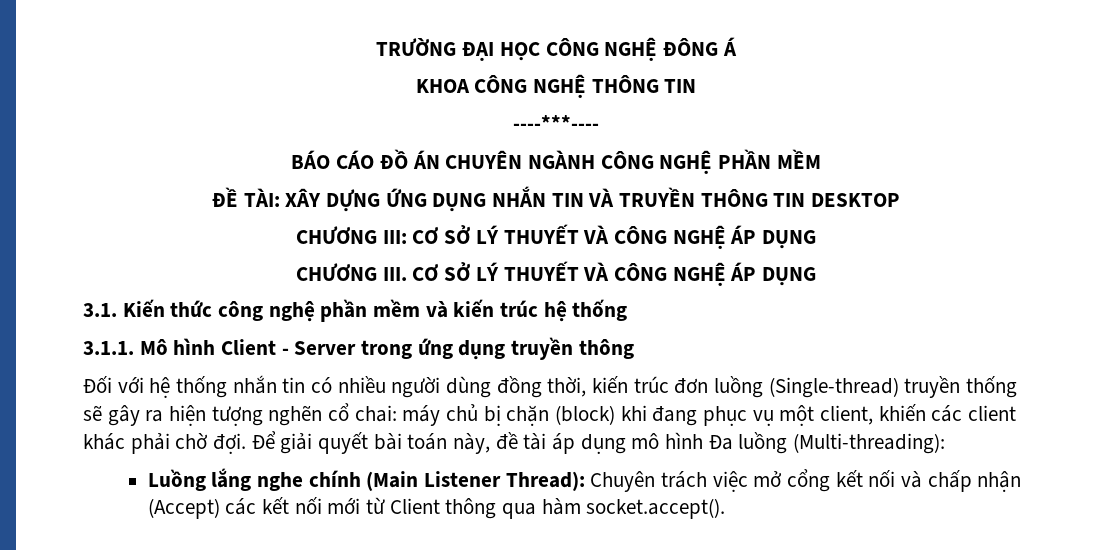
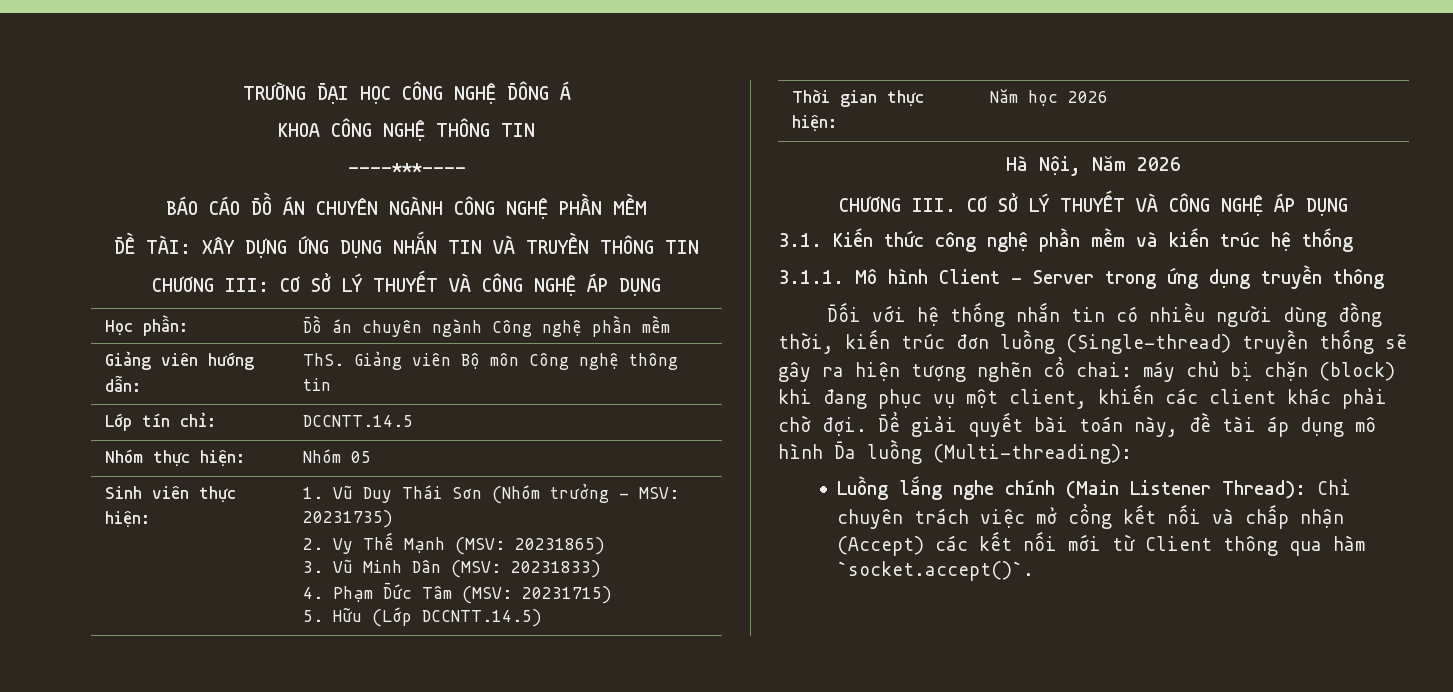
- ĐỀ TÀI: XÂY DỰNG ỨNG DỤNG NHẮN TIN VÀ TRUYỀN THÔNG TIN DESKTOP
+ ĐỀ TÀI: XÂY DỰNG ỨNG DỤNG NHẮN TIN VÀ TRUYỀN THÔNG TIN
+ Học phần: | Đồ án chuyên ngành Công nghệ phần mềm
+ Giảng viên hướng dẫn: | ThS. Giảng viên Bộ môn Công nghệ thông tin
+ Lớp tín chỉ: | DCCNTT.14.5
+ Nhóm thực hiện: | Nhóm 05
+ Sinh viên thực hiện: | 1. Vũ Duy Thái Sơn (Nhóm trưởng - MSV: 20231735)
+ 2. Vy Thế Mạnh (MSV: 20231865)
+ 3. Vũ Minh Dân (MSV: 20231833)
+ 4. Phạm Đức Tâm (MSV: 20231715)
+ 5. Hữu (Lớp DCCNTT.14.5)
+ Thời gian thực hiện: | Năm học 2026
+ Hà Nội, Năm 2026
- Luồng lắng nghe chính (Main Listener Thread): Chuyên trách việc mở cổng kết nối và chấp nhận (Accept) các kết nối mới từ Client thông qua hàm socket.accept().
+ Luồng lắng nghe chính (Main Listener Thread): Chỉ chuyên trách việc mở cổng kết nối và chấp nhận (Accept) các kết nối mới từ Client thông qua hàm `socket.accept()`.

